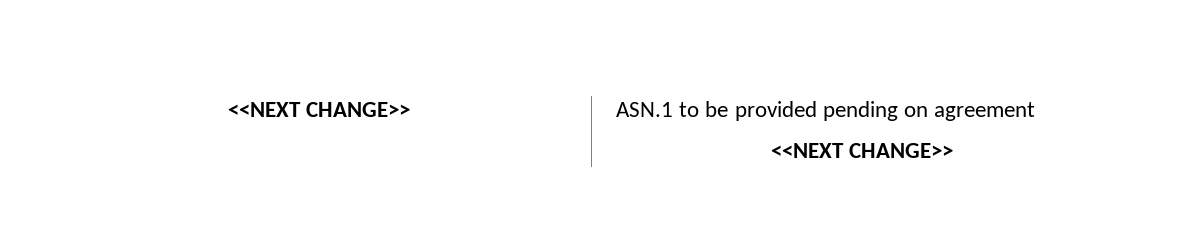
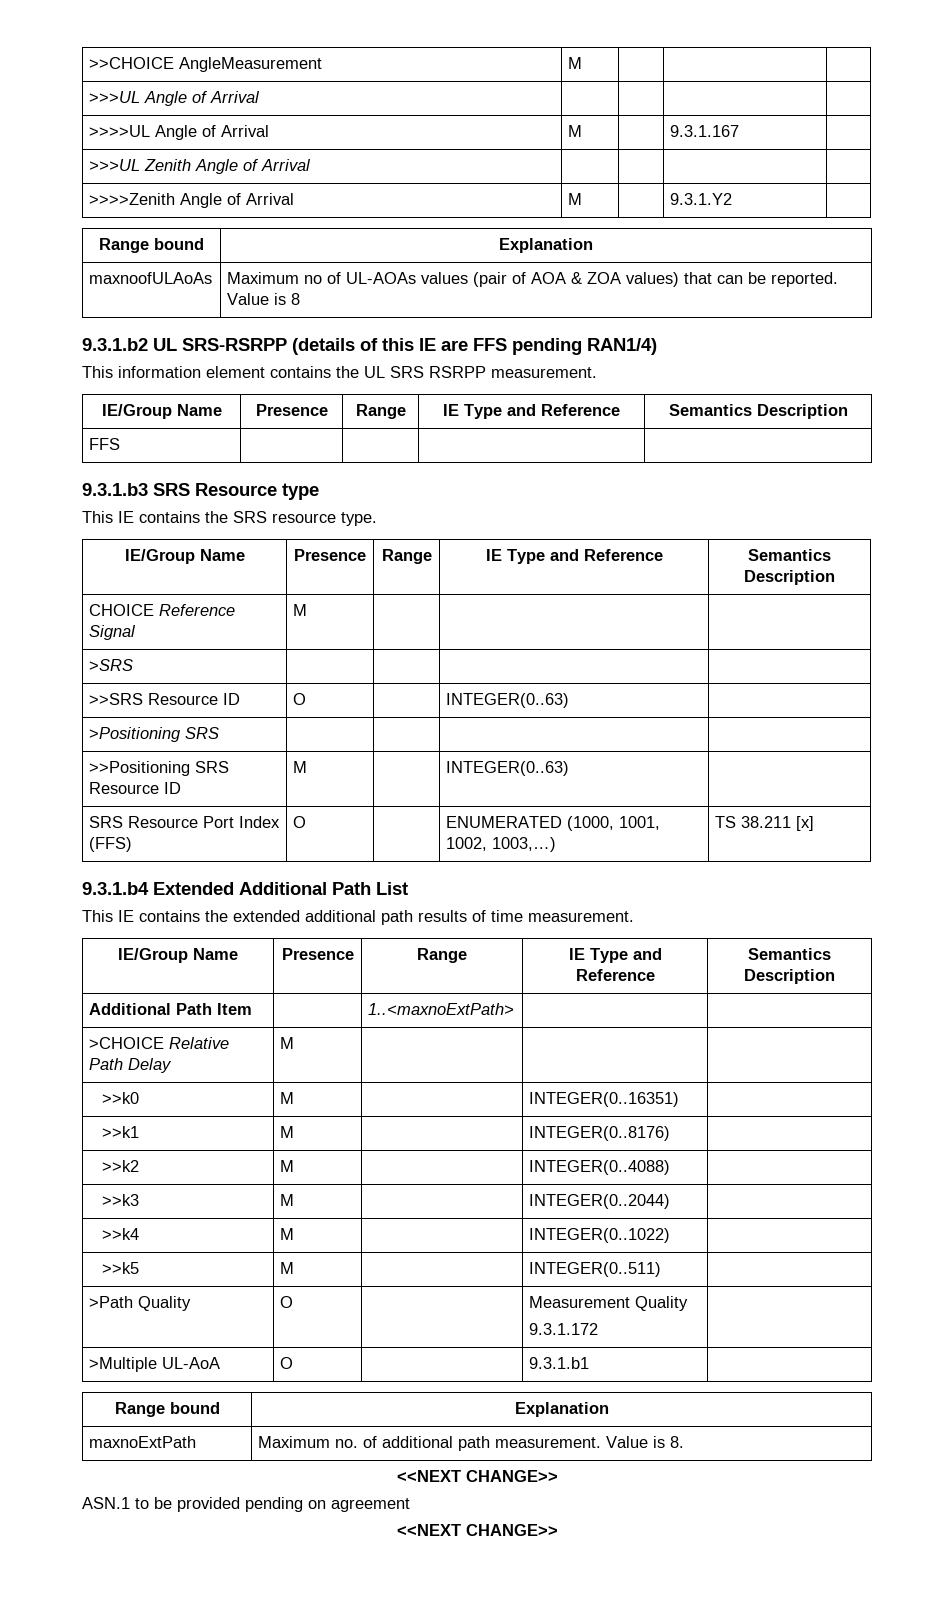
+ >>CHOICE AngleMeasurement | M | | |
+ >>>UL Angle of Arrival | | | |
+ >>>>UL Angle of Arrival | M | | 9.3.1.167 |
+ >>>UL Zenith Angle of Arrival | | | |
+ >>>>Zenith Angle of Arrival | M | | 9.3.1.Y2 |
+ Range bound | Explanation
+ maxnoofULAoAs | Maximum no of UL-AOAs values (pair of AOA & ZOA values) that can be reported. Value is 8
+ 9.3.1.b2 UL SRS-RSRPP (details of this IE are FFS pending RAN1/4)
+ This information element contains the UL SRS RSRPP measurement.
+ IE/Group Name | Presence | Range | IE Type and Reference | Semantics Description
+ FFS | | | |
+ 9.3.1.b3 SRS Resource type
+ This IE contains the SRS resource type.
+ IE/Group Name | Presence | Range | IE Type and Reference | Semantics Description
+ CHOICE Reference Signal | M | | |
+ >SRS | | | |
+ >>SRS Resource ID | O | | INTEGER(0..63) |
+ >Positioning SRS | | | |
+ >>Positioning SRS Resource ID | M | | INTEGER(0..63) |
+ SRS Resource Port Index (FFS) | O | | ENUMERATED (1000, 1001, 1002, 1003,…) | TS 38.211 [x]
+ 9.3.1.b4 Extended Additional Path List
+ This IE contains the extended additional path results of time measurement.
+ IE/Group Name | Presence | Range | IE Type and Reference | Semantics Description
+ Additional Path Item | | 1..<maxnoExtPath> | |
+ >CHOICE Relative Path Delay | M | | |
+ >>k0 | M | | INTEGER(0..16351) |
+ >>k1 | M | | INTEGER(0..8176) |
+ >>k2 | M | | INTEGER(0..4088) |
+ >>k3 | M | | INTEGER(0..2044) |
+ >>k4 | M | | INTEGER(0..1022) |
+ >>k5 | M | | INTEGER(0..511) |
+ >Path Quality | O | | Measurement Quality
+ 9.3.1.172 |
+ >Multiple UL-AoA | O | | 9.3.1.b1 |
+ Range bound | Explanation
+ maxnoExtPath | Maximum no. of additional path measurement. Value is 8.

